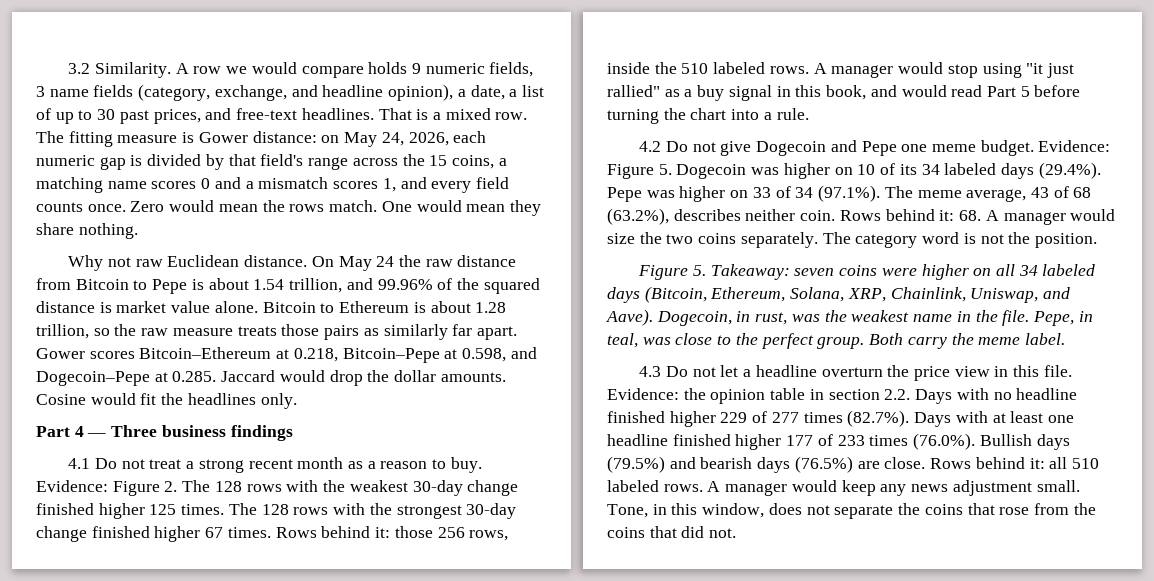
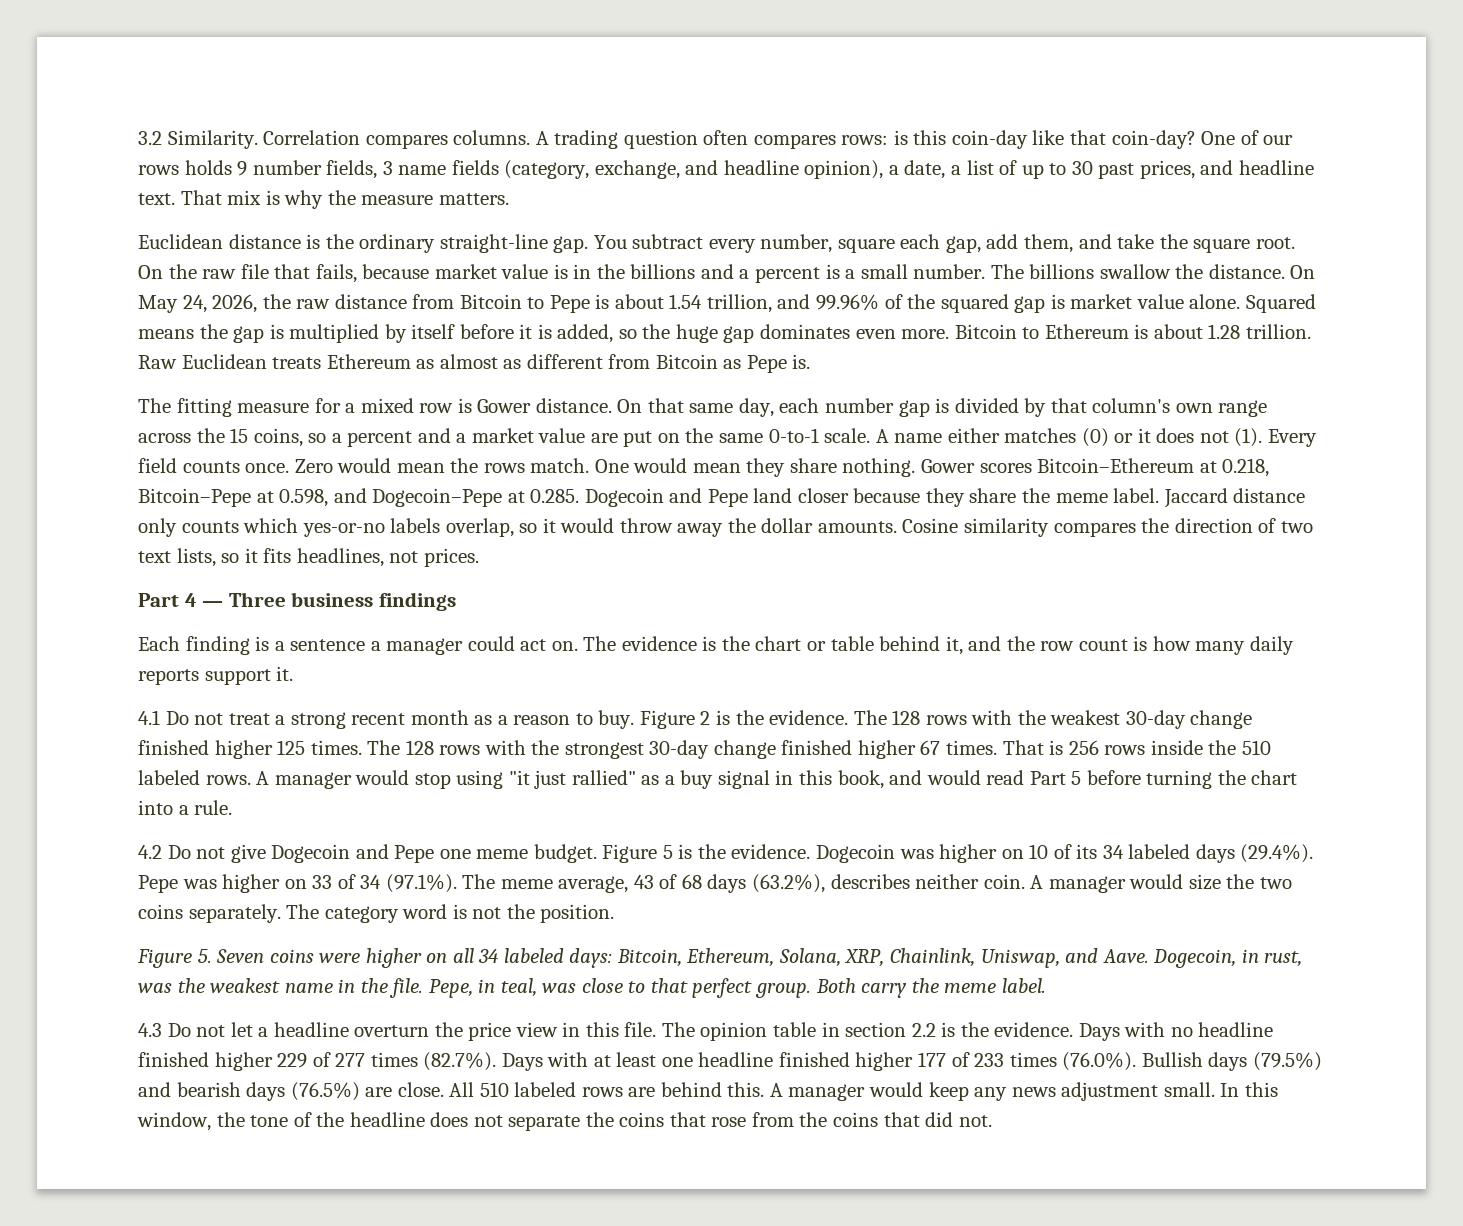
- A row we would compare holds 9 numeric fields, 3 name fields (category, exchange, and headline opinion), a date, a list of up to 30 past prices, and free-text headlines. That is a mixed row. The fitting measure is Gower distance: on May 24, 2026, each numeric gap is divided by that field's range across the 15 coins, a matching name scores 0 and a mismatch scores 1, and every field counts once. Zero would mean the rows match. One would mean they share nothing.
- Why not raw Euclidean distance. On May 24 the raw distance from Bitcoin to Pepe is about 1.54 trillion, and 99.96% of the squared distance is market value alone.
+ Correlation compares columns. A trading question often compares rows: is this coin-day like that coin-day? One of our rows holds 9 number fields, 3 name fields (category, exchange, and headline opinion), a date, a list of up to 30 past prices, and headline text. That mix is why the measure matters.
+ Euclidean distance is the ordinary straight-line gap. You subtract every number, square each gap, add them, and take the square root. On the raw file that fails, because market value is in the billions and a percent is a small number. The billions swallow the distance. On May 24, 2026, the raw distance from Bitcoin to Pepe is about 1.54 trillion, and 99.96% of the squared gap is market value alone.
+ Squared means the gap is multiplied by itself before it is added, so the huge gap dominates even more.
- Bitcoin to Ethereum is about 1.28 trillion, so the raw measure treats those pairs as similarly far apart.
+ Bitcoin to Ethereum is about 1.28 trillion. Raw Euclidean treats Ethereum as almost as different from Bitcoin as Pepe is.
+ The fitting measure for a mixed row is Gower distance. On that same day, each number gap is divided by that column's own range across the 15 coins, so a percent and a market value are put on the same 0-to-1 scale. A name either matches (0) or it does not (1). Every field counts once. Zero would mean the rows match. One would mean they share nothing.
- Gower scores Bitcoin–Ethereum at 0.218, Bitcoin–Pepe at 0.598, and Dogecoin–Pepe at 0.285. Jaccard would drop the dollar amounts. Cosine would fit the headlines only.
+ Gower scores Bitcoin–Ethereum at 0.218, Bitcoin–Pepe at 0.598, and Dogecoin–Pepe at 0.285. Dogecoin and Pepe land closer because they share the meme label. Jaccard distance only counts which yes-or-no labels overlap, so it would throw away the dollar amounts. Cosine similarity compares the direction of two text lists, so it fits headlines, not prices.
+ Each finding is a sentence a manager could act on. The evidence is the chart or table behind it, and the row count is how many daily reports support it.
- Evidence: Figure 2. The 128 rows with the weakest 30-day change finished higher 125 times.
+ Figure 2 is the evidence. The 128 rows with the weakest 30-day change finished higher 125 times.
- Rows behind it: those 256 rows, inside the 510 labeled rows.
+ That is 256 rows inside the 510 labeled rows.
- Evidence: Figure 5. Dogecoin was higher on 10 of its 34 labeled days (29.4%). Pepe was higher on 33 of 34 (97.1%). The meme average, 43 of 68 (63.2%), describes neither coin.
+ Figure 5 is the evidence. Dogecoin was higher on 10 of its 34 labeled days (29.4%). Pepe was higher on 33 of 34 (97.1%). The meme average, 43 of 68 days (63.2%), describes neither coin.
- Rows behind it: 68. A manager would size the two coins separately.
+ A manager would size the two coins separately.
- Figure 5. Takeaway: seven coins were higher on all 34 labeled days (Bitcoin, Ethereum, Solana, XRP, Chainlink, Uniswap, and Aave).
+ Figure 5. Seven coins were higher on all 34 labeled days: Bitcoin, Ethereum, Solana, XRP, Chainlink, Uniswap, and Aave.
- Pepe, in teal, was close to the perfect group.
+ Pepe, in teal, was close to that perfect group.
- Evidence: the opinion table in section 2.2. Days with no headline finished higher 229 of 277 times (82.7%). Days with at least one headline finished higher 177 of 233 times (76.0%). Bullish days (79.5%) and bearish days (76.5%) are close.
+ The opinion table in section 2.2 is the evidence. Days with no headline finished higher 229 of 277 times (82.7%). Days with at least one headline finished higher 177 of 233 times (76.0%). Bullish days (79.5%) and bearish days (76.5%) are close.
- Rows behind it: all 510 labeled rows.
+ All 510 labeled rows are behind this.
- Tone, in this window, does not separate the coins that rose from the coins that did not.
+ In this window, the tone of the headline does not separate the coins that rose from the coins that did not.

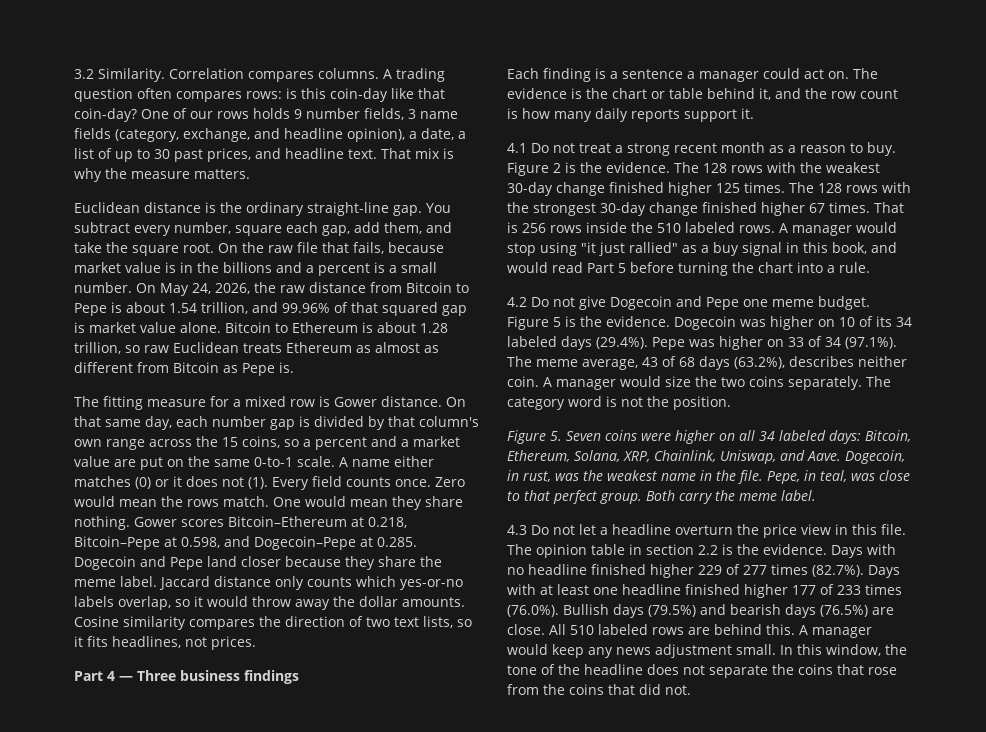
- The billions swallow the distance.
- On May 24, 2026, the raw distance from Bitcoin to Pepe is about 1.54 trillion, and 99.96% of the squared gap is market value alone.
+ On May 24, 2026, the raw distance from Bitcoin to Pepe is about 1.54 trillion, and 99.96% of that squared gap is market value alone.
- Squared means the gap is multiplied by itself before it is added, so the huge gap dominates even more.
- Bitcoin to Ethereum is about 1.28 trillion. Raw Euclidean treats Ethereum as almost as different from Bitcoin as Pepe is.
+ Bitcoin to Ethereum is about 1.28 trillion, so raw Euclidean treats Ethereum as almost as different from Bitcoin as Pepe is.

